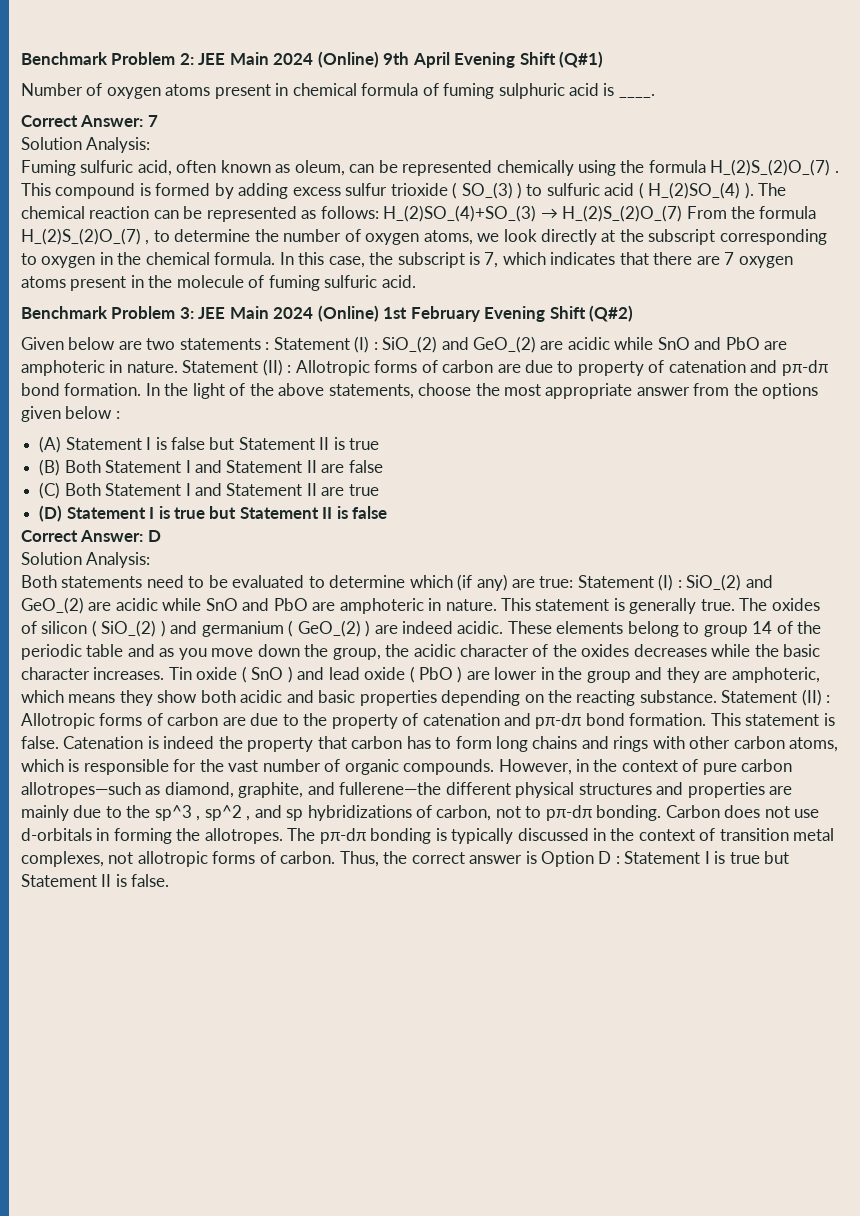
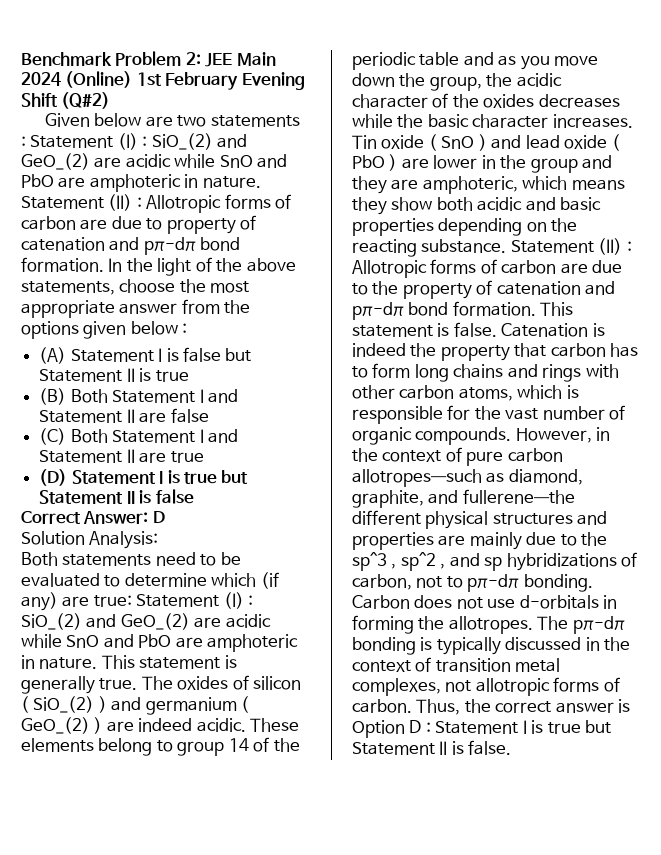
- Benchmark Problem 2: JEE Main 2024 (Online) 9th April Evening Shift (Q#1)
- Number of oxygen atoms present in chemical formula of fuming sulphuric acid is ____.
- Correct Answer: 7
- Solution Analysis:
- Fuming sulfuric acid, often known as oleum, can be represented chemically using the formula H_(2)S_(2)O_(7) . This compound is formed by adding excess sulfur trioxide ( SO_(3) ) to sulfuric acid ( H_(2)SO_(4) ). The chemical reaction can be represented as follows: H_(2)SO_(4)+SO_(3) → H_(2)S_(2)O_(7) From the formula H_(2)S_(2)O_(7) , to determine the number of oxygen atoms, we look directly at the subscript corresponding to oxygen in the chemical formula. In this case, the subscript is 7, which indicates that there are 7 oxygen atoms present in the molecule of fuming sulfuric acid.
- Benchmark Problem 3: JEE Main 2024 (Online) 1st February Evening Shift (Q#2)
+ Benchmark Problem 2: JEE Main 2024 (Online) 1st February Evening Shift (Q#2)

